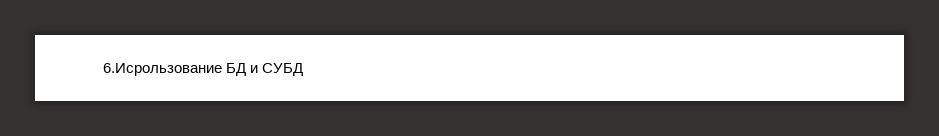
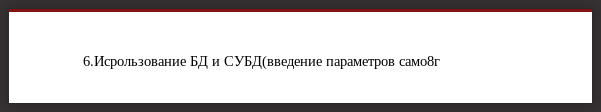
- 6.Исрользование БД и СУБД
+ 6.Исрользование БД и СУБД(введение параметров само8г

